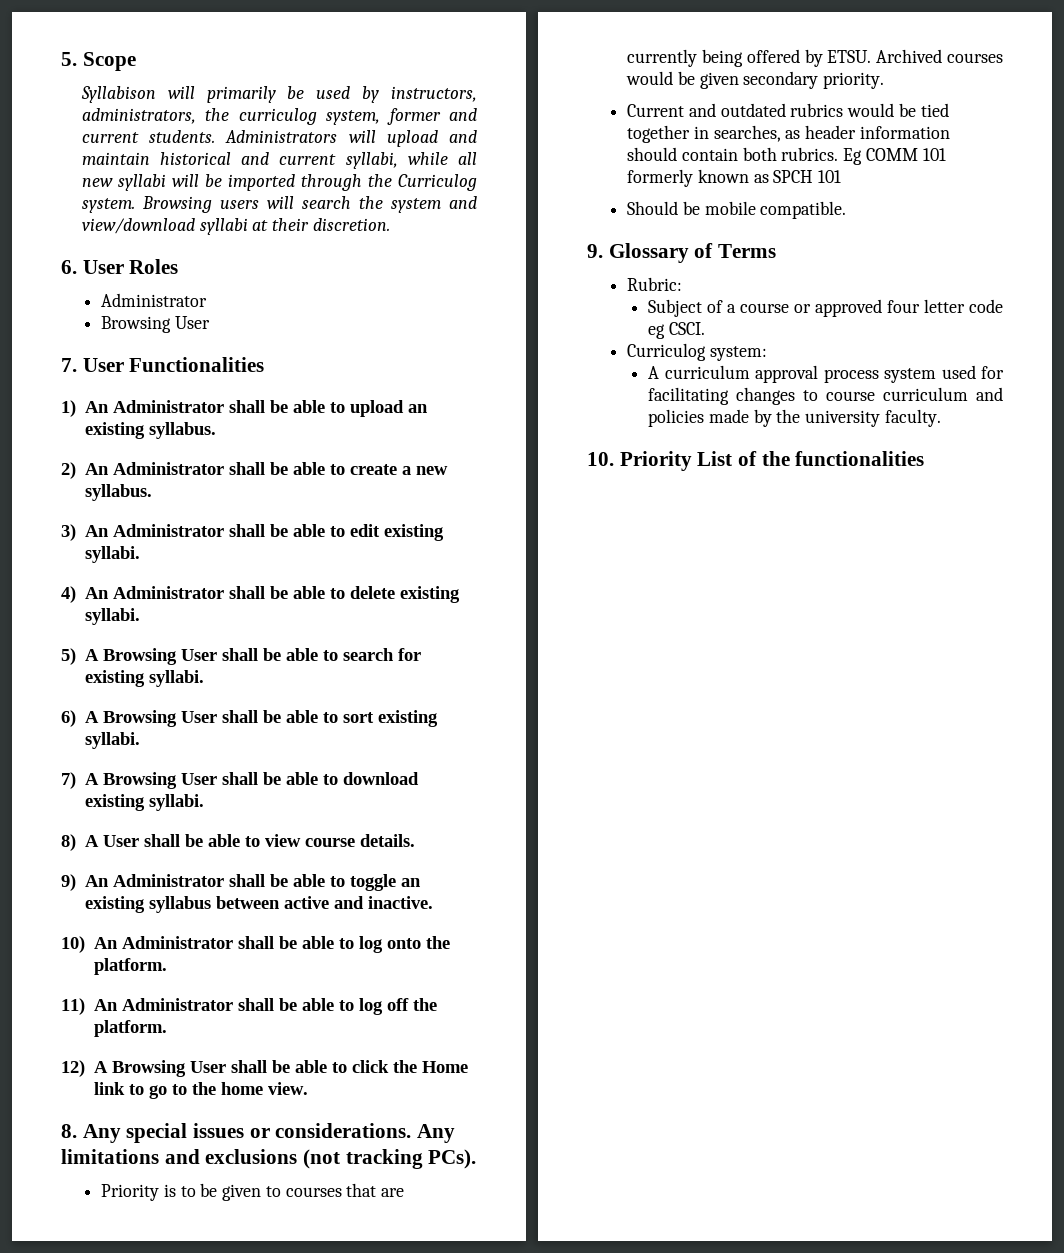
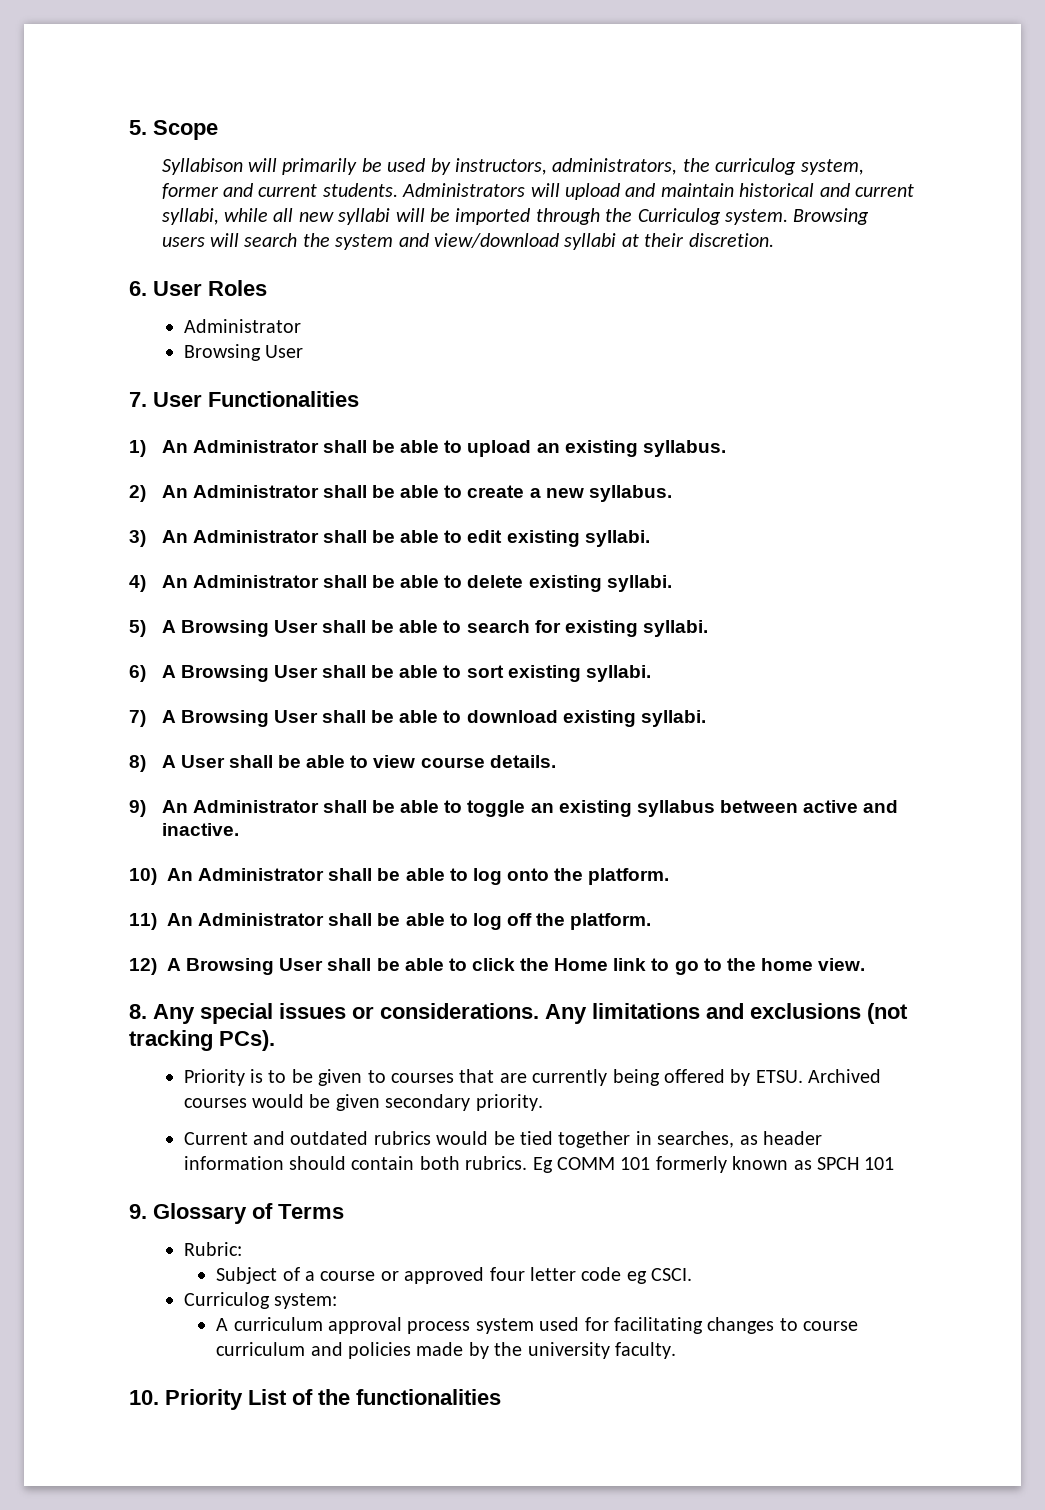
- Should be mobile compatible.

